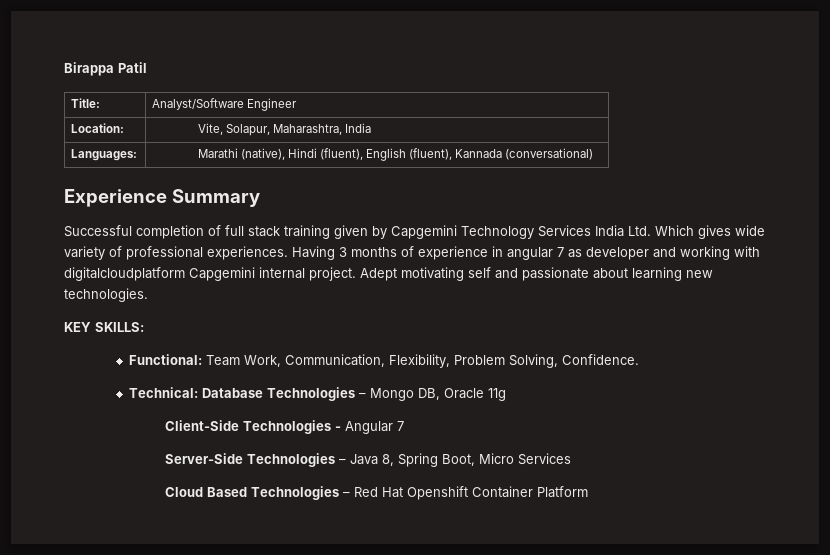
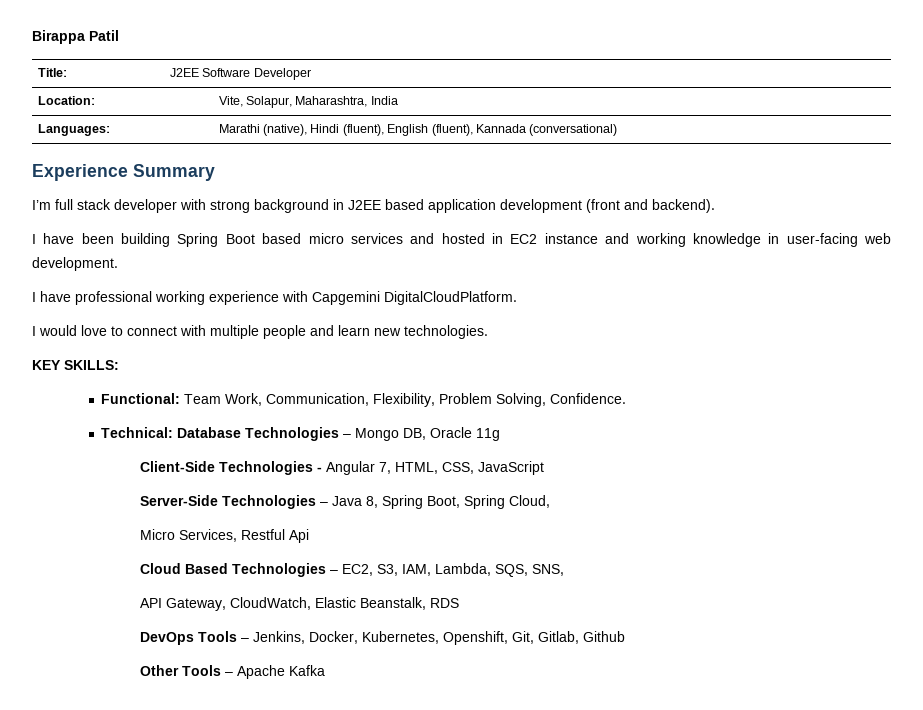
- Title: | Analyst/Software Engineer
+ Title: | J2EE Software Developer
- Successful completion of full stack training given by Capgemini Technology Services India Ltd. Which gives wide variety of professional experiences. Having 3 months of experience in angular 7 as developer and working with digitalcloudplatform Capgemini internal project. Adept motivating self and passionate about learning new technologies.
+ I’m full stack developer with strong background in J2EE based application development (front and backend).
+ I have been building Spring Boot based micro services and hosted in EC2 instance and working knowledge in user-facing web development.
+ I have professional working experience with Capgemini DigitalCloudPlatform.
+ I would love to connect with multiple people and learn new technologies.
- Client-Side Technologies - Angular 7
+ Client-Side Technologies - Angular 7, HTML, CSS, JavaScript
- Server-Side Technologies – Java 8, Spring Boot, Micro Services
- Cloud Based Technologies – Red Hat Openshift Container Platform
+ Server-Side Technologies – Java 8, Spring Boot, Spring Cloud,
+ Micro Services, Restful Api
+ Cloud Based Technologies – EC2, S3, IAM, Lambda, SQS, SNS,
+ API Gateway, CloudWatch, Elastic Beanstalk, RDS
+ DevOps Tools – Jenkins, Docker, Kubernetes, Openshift, Git, Gitlab, Github
+ Other Tools – Apache Kafka

